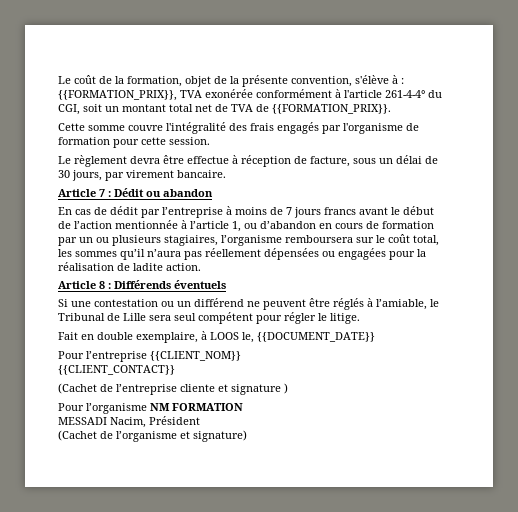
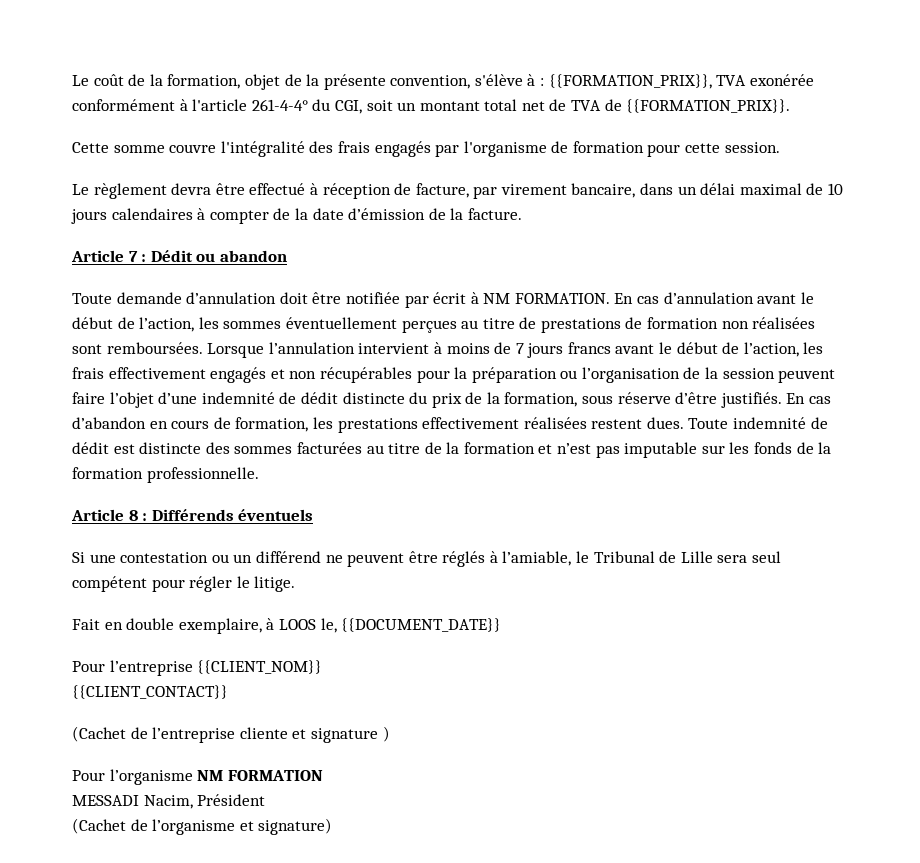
- Le règlement devra être effectue à réception de facture, sous un délai de 30 jours, par virement bancaire.
+ Le règlement devra être effectué à réception de facture, par virement bancaire, dans un délai maximal de 10 jours calendaires à compter de la date d’émission de la facture.
- En cas de dédit par l’entreprise à moins de 7 jours francs avant le début de l’action mentionnée à l’article 1, ou d’abandon en cours de formation par un ou plusieurs stagiaires, l’organisme remboursera sur le coût total, les sommes qu’il n’aura pas réellement dépensées ou engagées pour la réalisation de ladite action.
+ Toute demande d’annulation doit être notifiée par écrit à NM FORMATION. En cas d’annulation avant le début de l’action, les sommes éventuellement perçues au titre de prestations de formation non réalisées sont remboursées. Lorsque l’annulation intervient à moins de 7 jours francs avant le début de l’action, les frais effectivement engagés et non récupérables pour la préparation ou l’organisation de la session peuvent faire l’objet d’une indemnité de dédit distincte du prix de la formation, sous réserve d’être justifiés. En cas d’abandon en cours de formation, les prestations effectivement réalisées restent dues. Toute indemnité de dédit est distincte des sommes facturées au titre de la formation et n’est pas imputable sur les fonds de la formation professionnelle.

